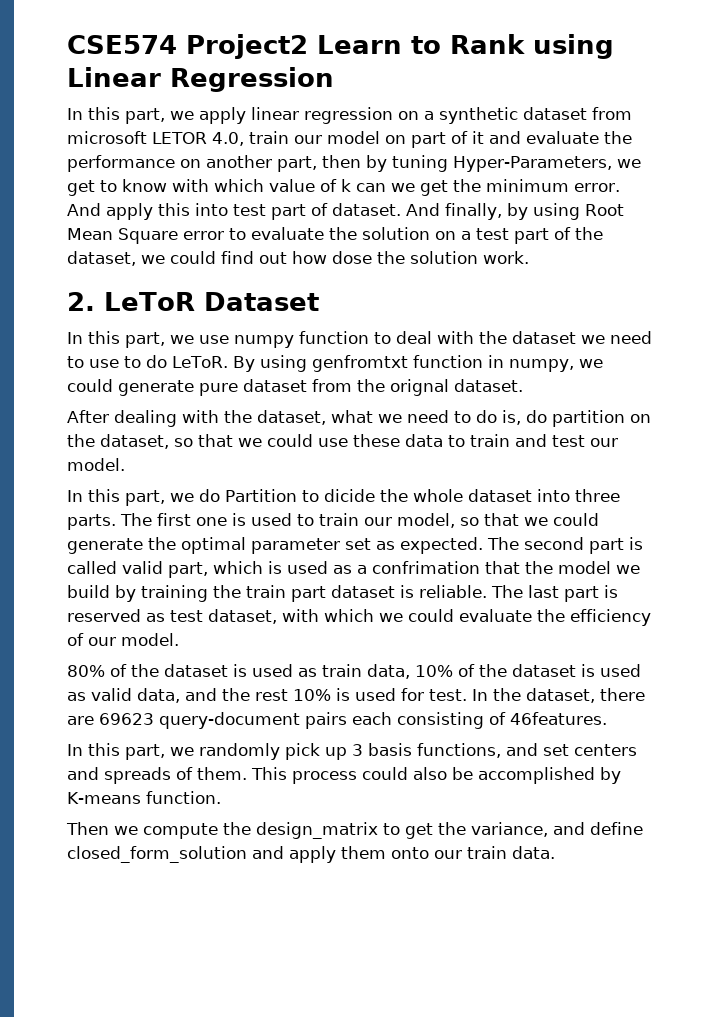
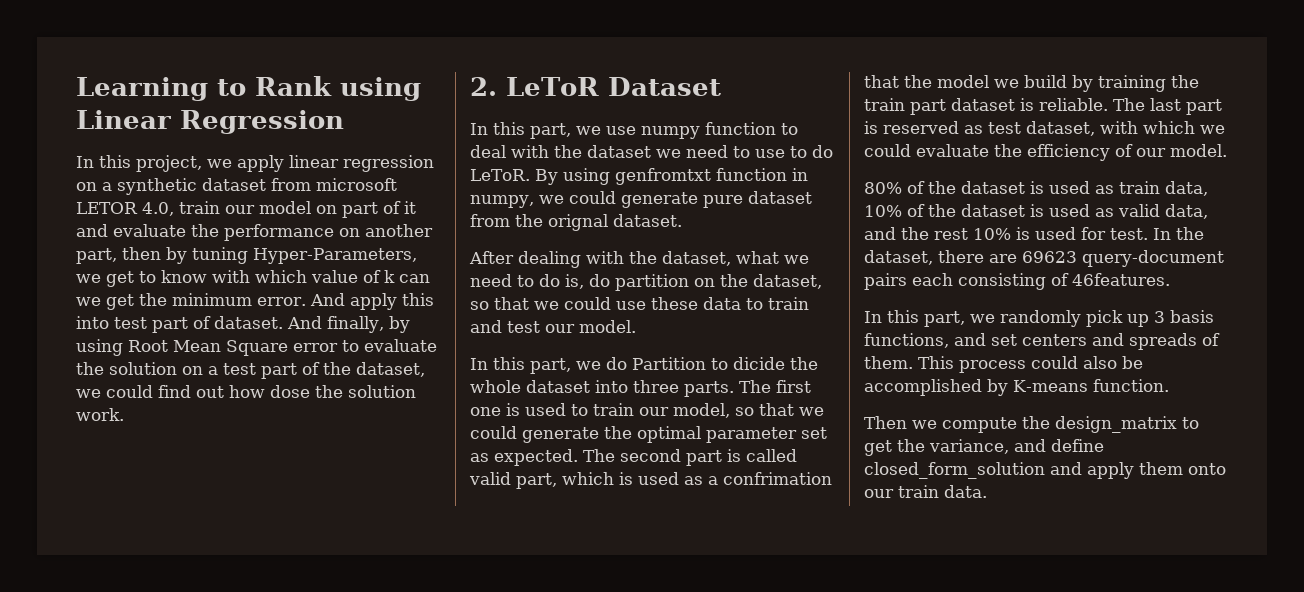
- CSE574 Project2 Learn to Rank using Linear Regression
+ Learning to Rank using Linear Regression
- In this part, we apply linear regression on a synthetic dataset from microsoft LETOR 4.0, train our model on part of it and evaluate the performance on another part, then by tuning Hyper-Parameters, we get to know with which value of k can we get the minimum error.
+ In this project, we apply linear regression on a synthetic dataset from microsoft LETOR 4.0, train our model on part of it and evaluate the performance on another part, then by tuning Hyper-Parameters, we get to know with which value of k can we get the minimum error.

